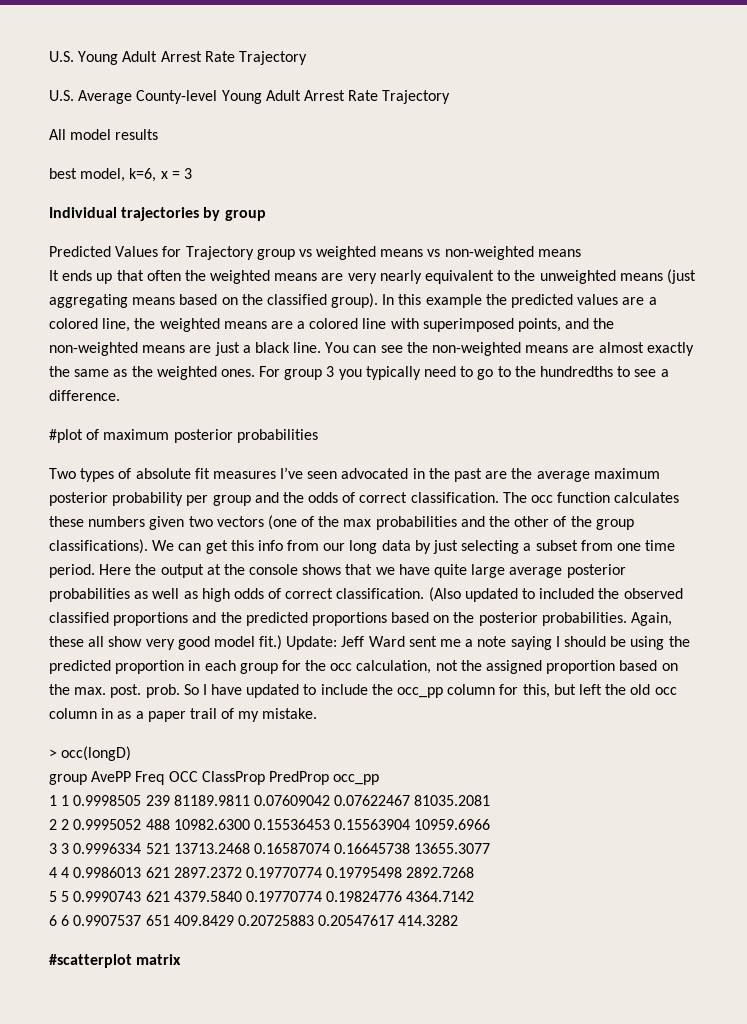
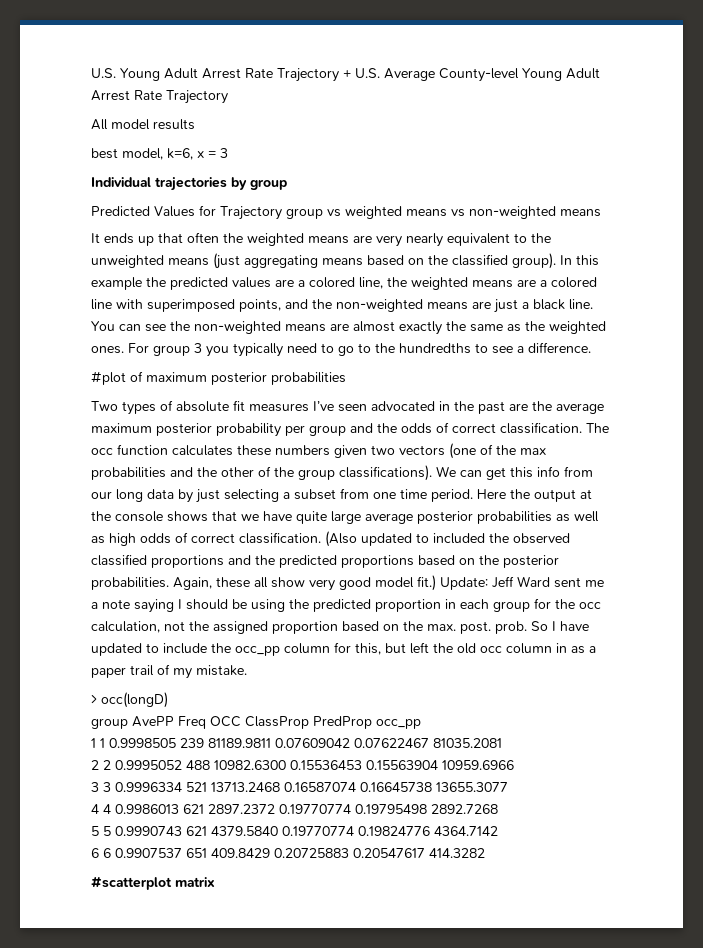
- U.S. Young Adult Arrest Rate Trajectory
- U.S. Average County-level Young Adult Arrest Rate Trajectory
+ U.S. Young Adult Arrest Rate Trajectory + U.S. Average County-level Young Adult Arrest Rate Trajectory

